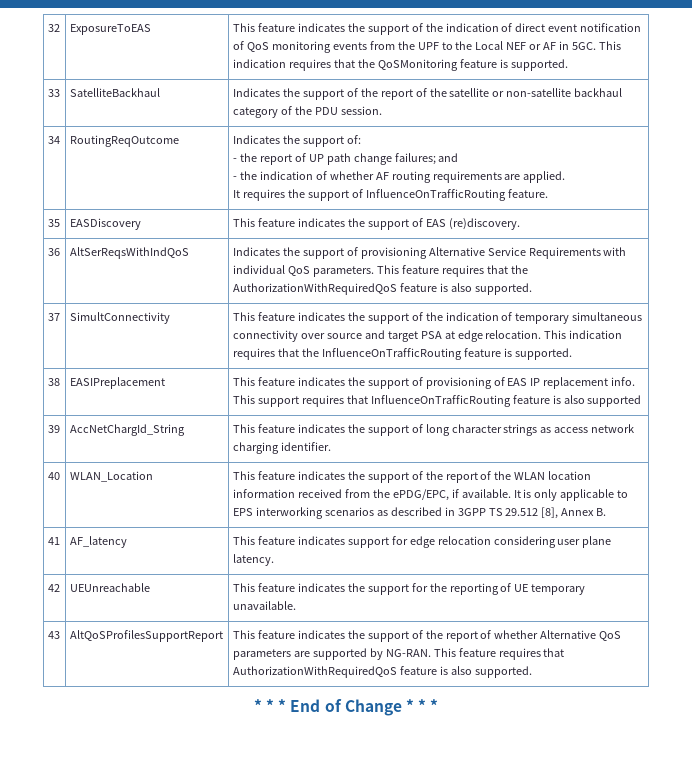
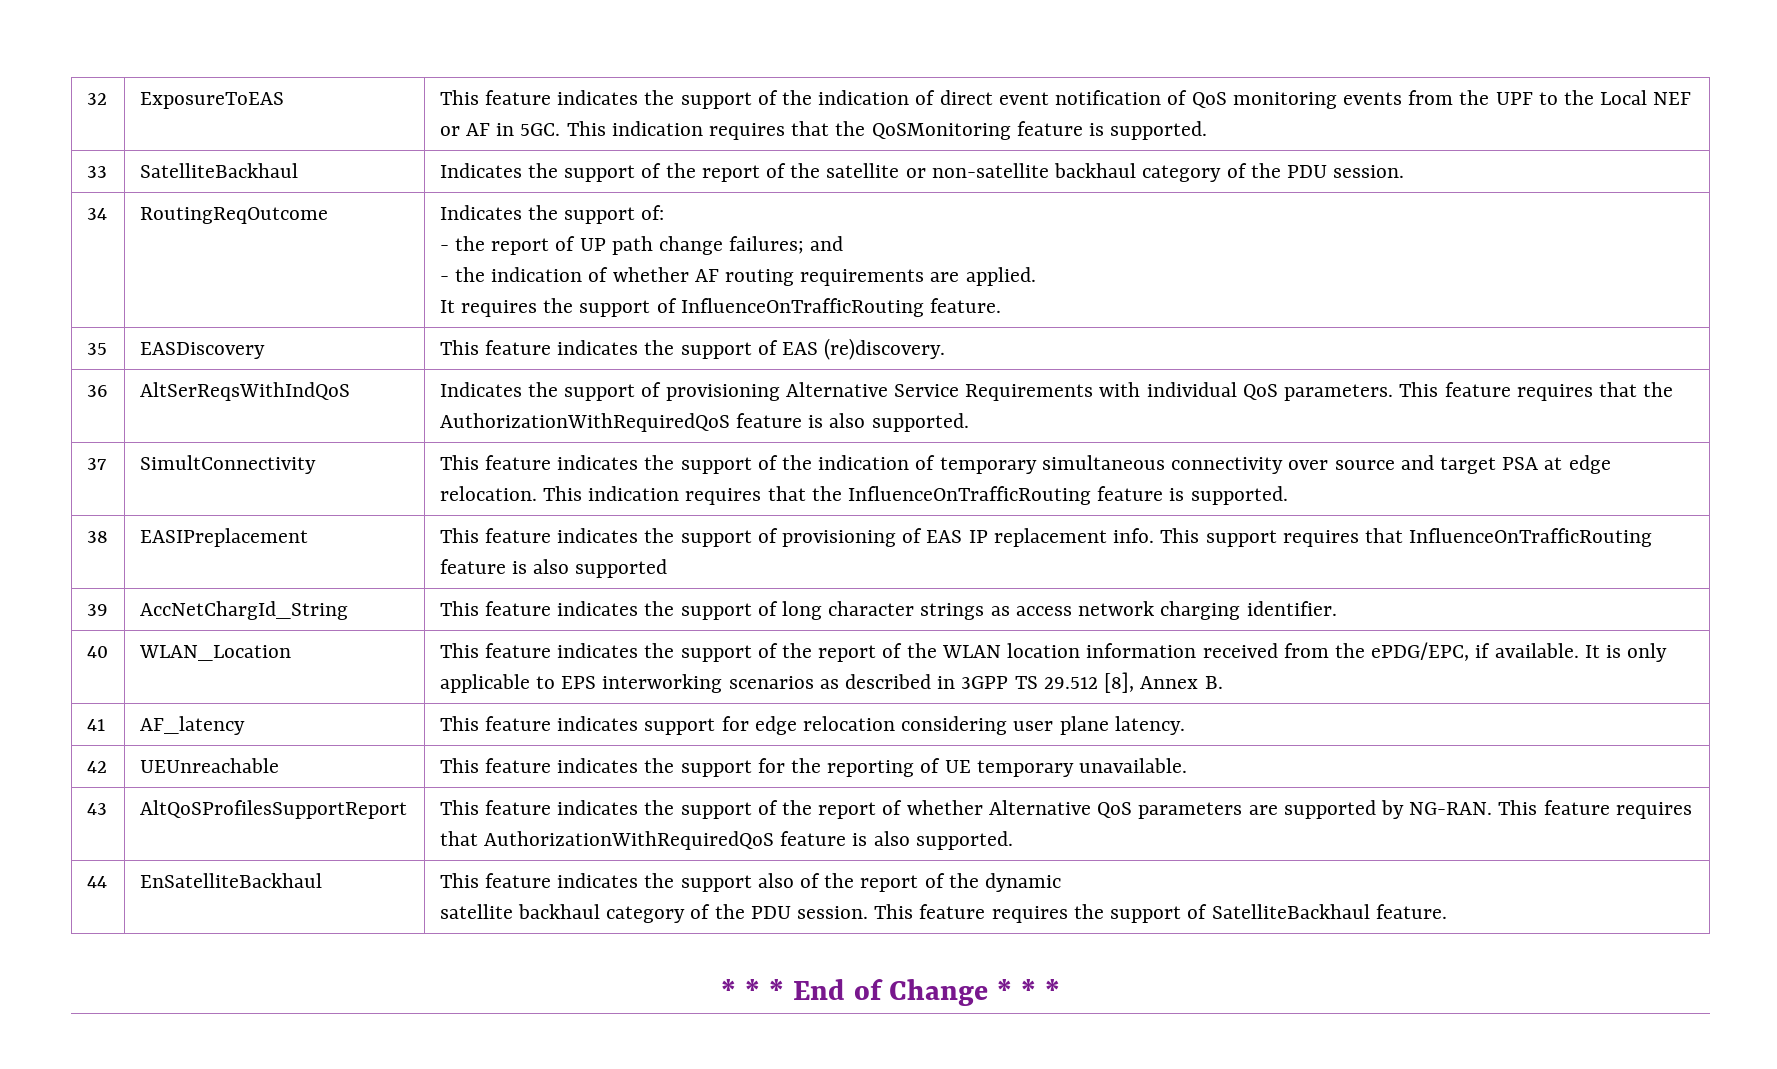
+ 44 | EnSatelliteBackhaul | This feature indicates the support also of the report of the dynamic
+ satellite backhaul category of the PDU session. This feature requires the support of SatelliteBackhaul feature.

